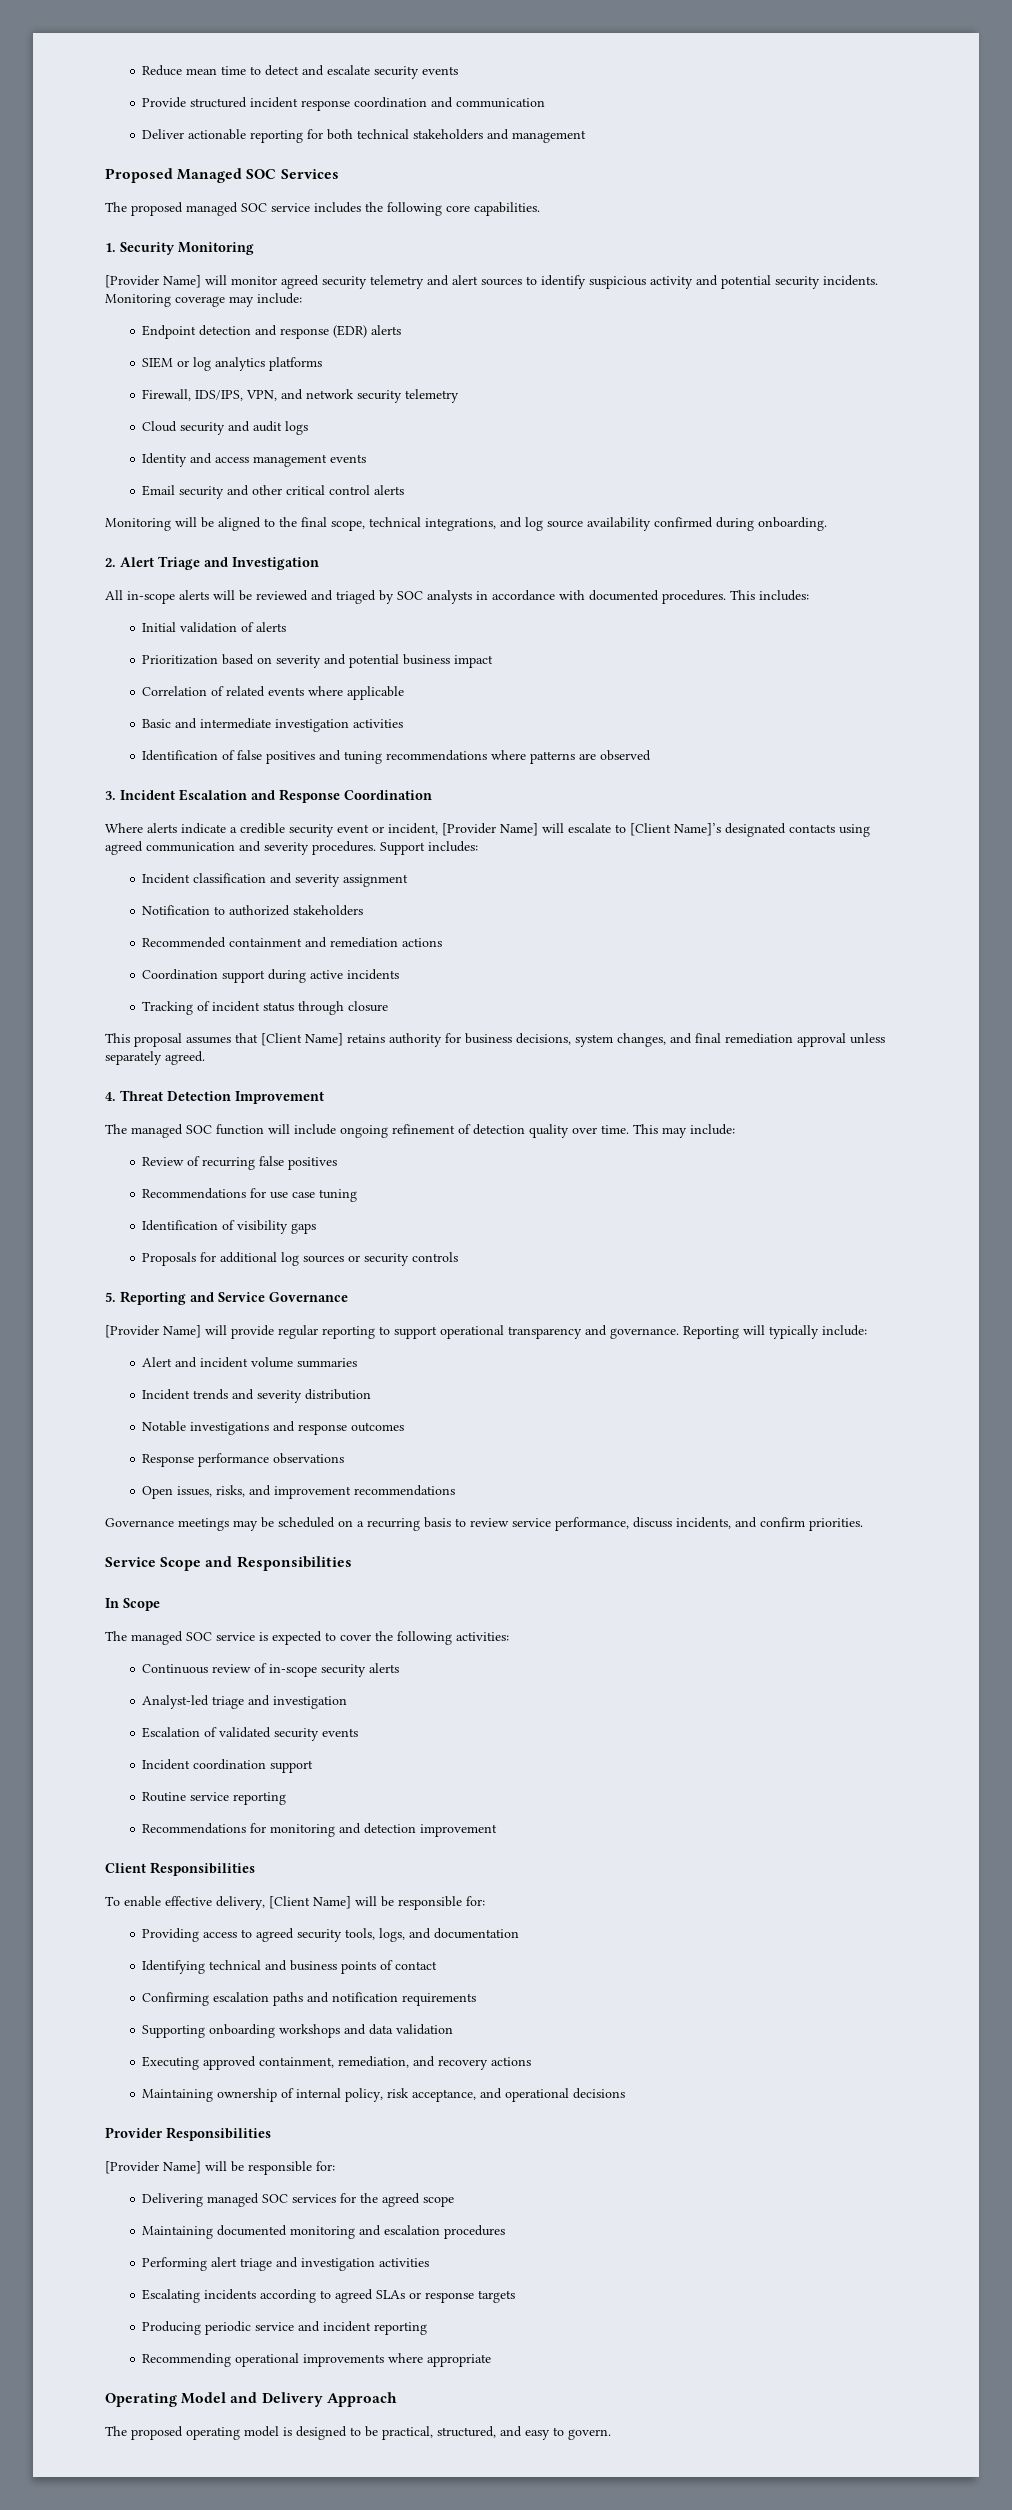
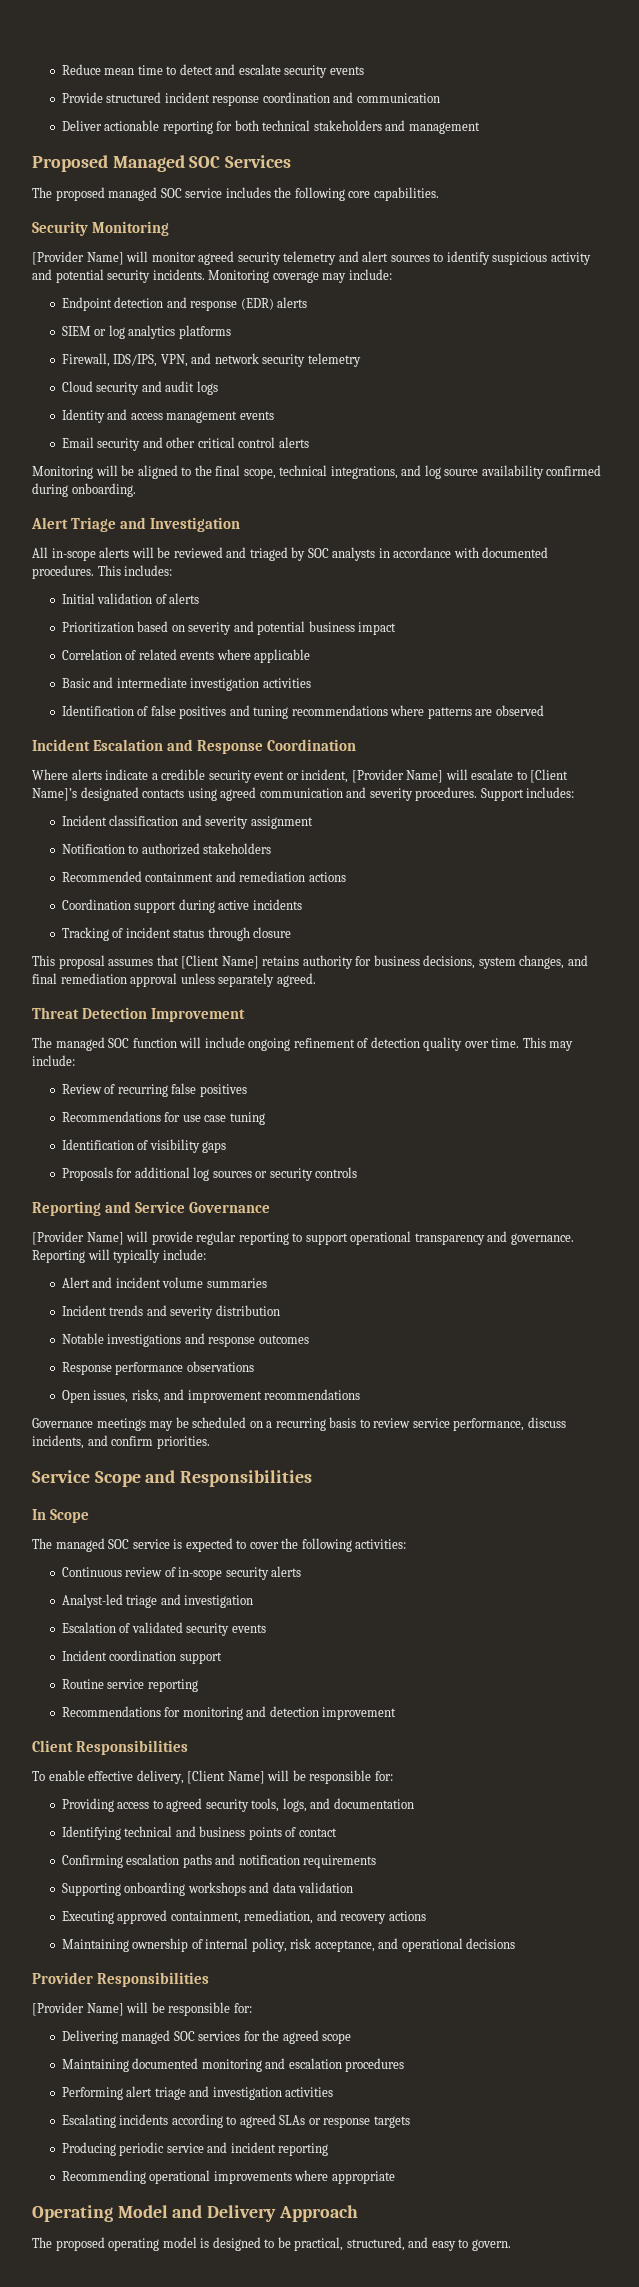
- 1. Security Monitoring
+ Security Monitoring
- 2. Alert Triage and Investigation
+ Alert Triage and Investigation
- 3. Incident Escalation and Response Coordination
+ Incident Escalation and Response Coordination
- 4. Threat Detection Improvement
+ Threat Detection Improvement
- 5. Reporting and Service Governance
+ Reporting and Service Governance

